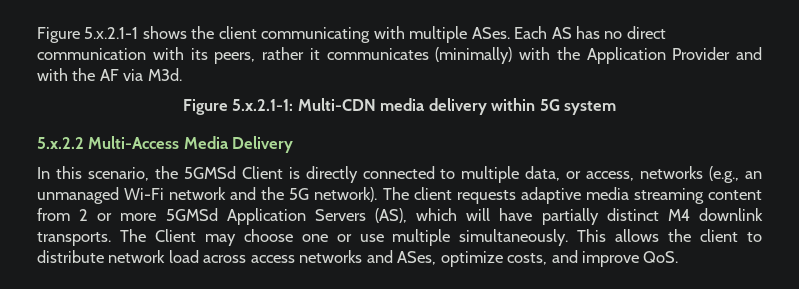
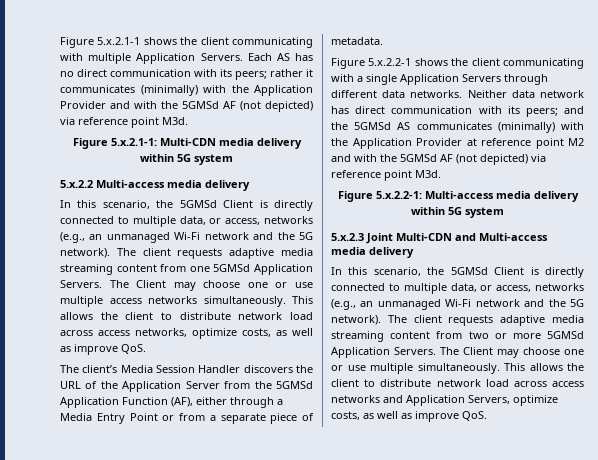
- Figure 5.x.2.1-1 shows the client communicating with multiple ASes.
+ Figure 5.x.2.1-1 shows the client communicating with multiple Application Servers.
- Each AS has no direct communication with its peers, rather it communicates (minimally) with the Application Provider and with the AF via M3d.
+ Each AS has no direct communication with its peers; rather it communicates (minimally) with the Application Provider and with the 5GMSd AF (not depicted) via reference point M3d.
- 5.x.2.2 Multi-Access Media Delivery
+ 5.x.2.2 Multi-access media delivery
- The client requests adaptive media streaming content from 2 or more 5GMSd Application Servers (AS), which will have partially distinct M4 downlink transports.
+ The client requests adaptive media streaming content from one 5GMSd Application Servers. The Client may choose one or use multiple access networks simultaneously. This allows the client to distribute network load across access networks, optimize costs, as well as improve QoS.
+ The client’s Media Session Handler discovers the URL of the Application Server from the 5GMSd Application Function (AF), either through a Media Entry Point or from a separate piece of metadata.
+ Figure 5.x.2.2-1 shows the client communicating with a single Application Servers through different data networks. Neither data network has direct communication with its peers; and the 5GMSd AS communicates (minimally) with the Application Provider at reference point M2 and with the 5GMSd AF (not depicted) via reference point M3d.
+ Figure 5.x.2.2-1: Multi-access media delivery within 5G system
+ 5.x.2.3 Joint Multi-CDN and Multi-access media delivery
+ In this scenario, the 5GMSd Client is directly connected to multiple data, or access, networks (e.g., an unmanaged Wi-Fi network and the 5G network). The client requests adaptive media streaming content from two or more 5GMSd Application Servers.
- This allows the client to distribute network load across access networks and ASes, optimize costs, and improve QoS.
+ This allows the client to distribute network load across access networks and Application Servers, optimize costs, as well as improve QoS.

